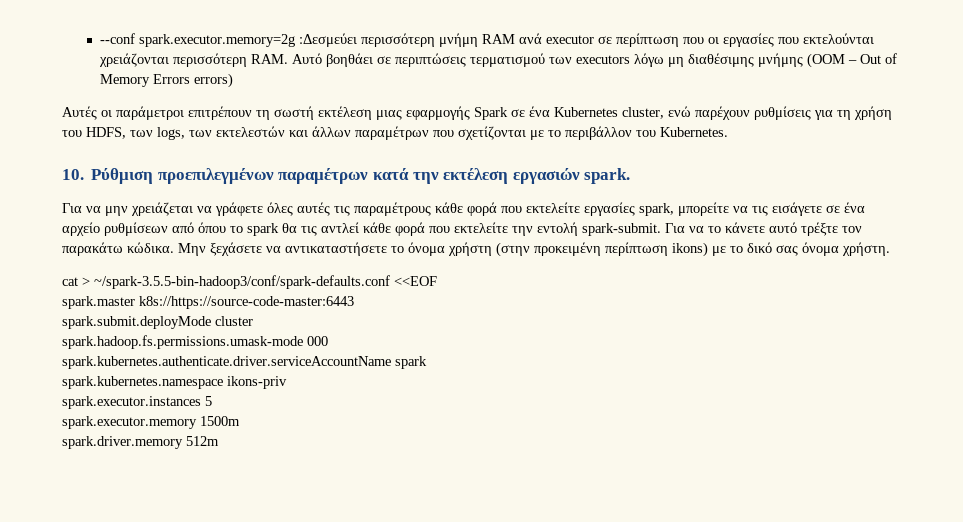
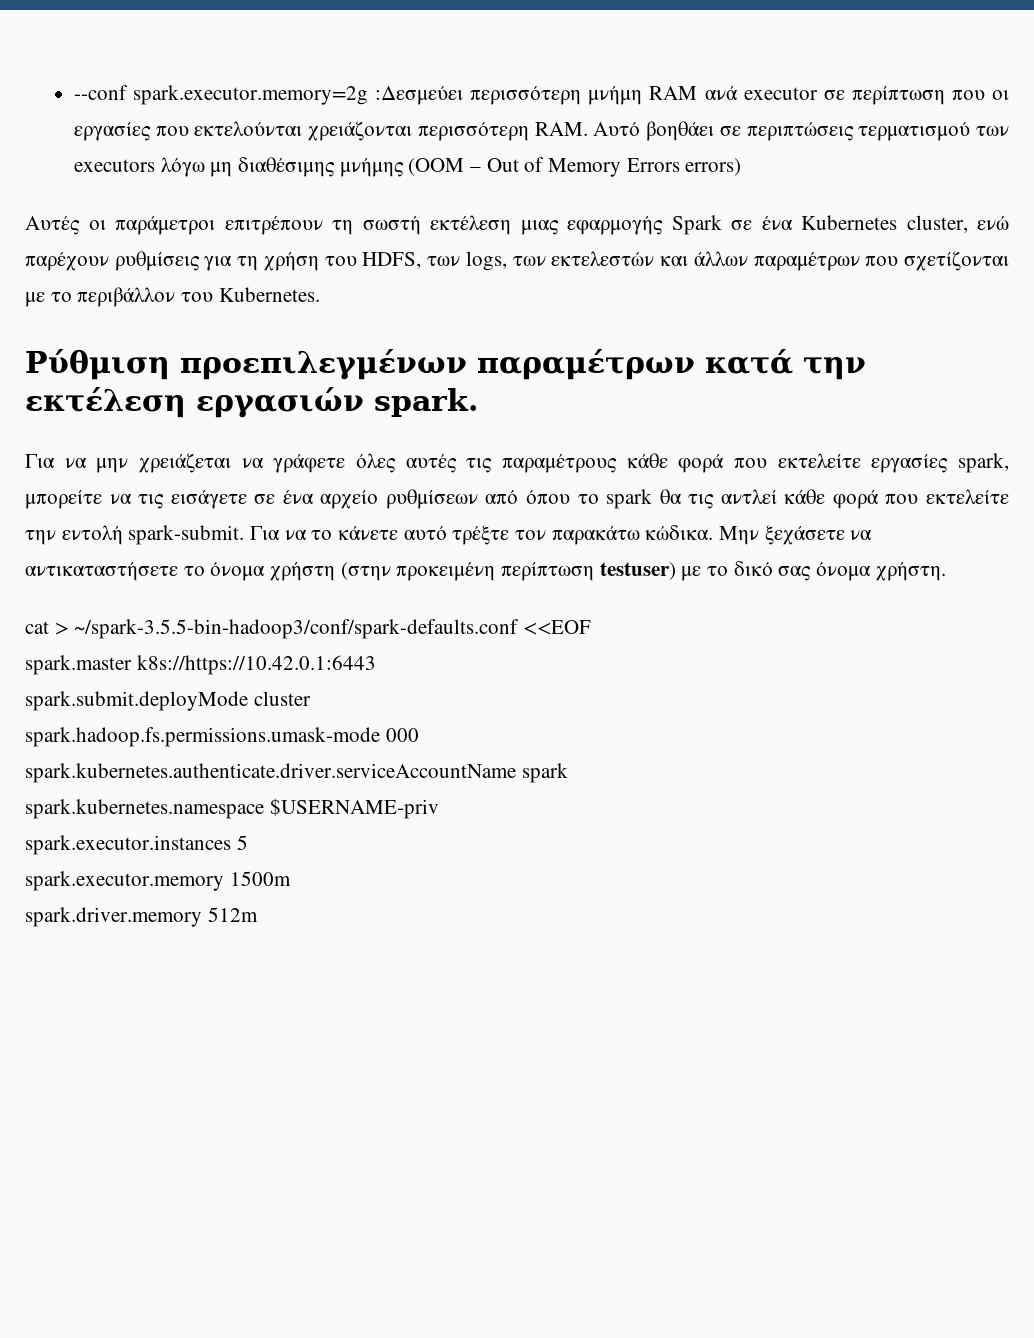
- 10. Ρύθμιση προεπιλεγμένων παραμέτρων κατά την εκτέλεση εργασιών spark.
+ Ρύθμιση προεπιλεγμένων παραμέτρων κατά την εκτέλεση εργασιών spark.
- Μην ξεχάσετε να αντικαταστήσετε το όνομα χρήστη (στην προκειμένη περίπτωση ikons) με το δικό σας όνομα χρήστη.
+ Μην ξεχάσετε να αντικαταστήσετε το όνομα χρήστη (στην προκειμένη περίπτωση testuser) με το δικό σας όνομα χρήστη.
- spark.master k8s://https://source-code-master:6443
+ spark.master k8s://https://10.42.0.1:6443
- spark.kubernetes.namespace ikons-priv
+ spark.kubernetes.namespace $USERNAME-priv

